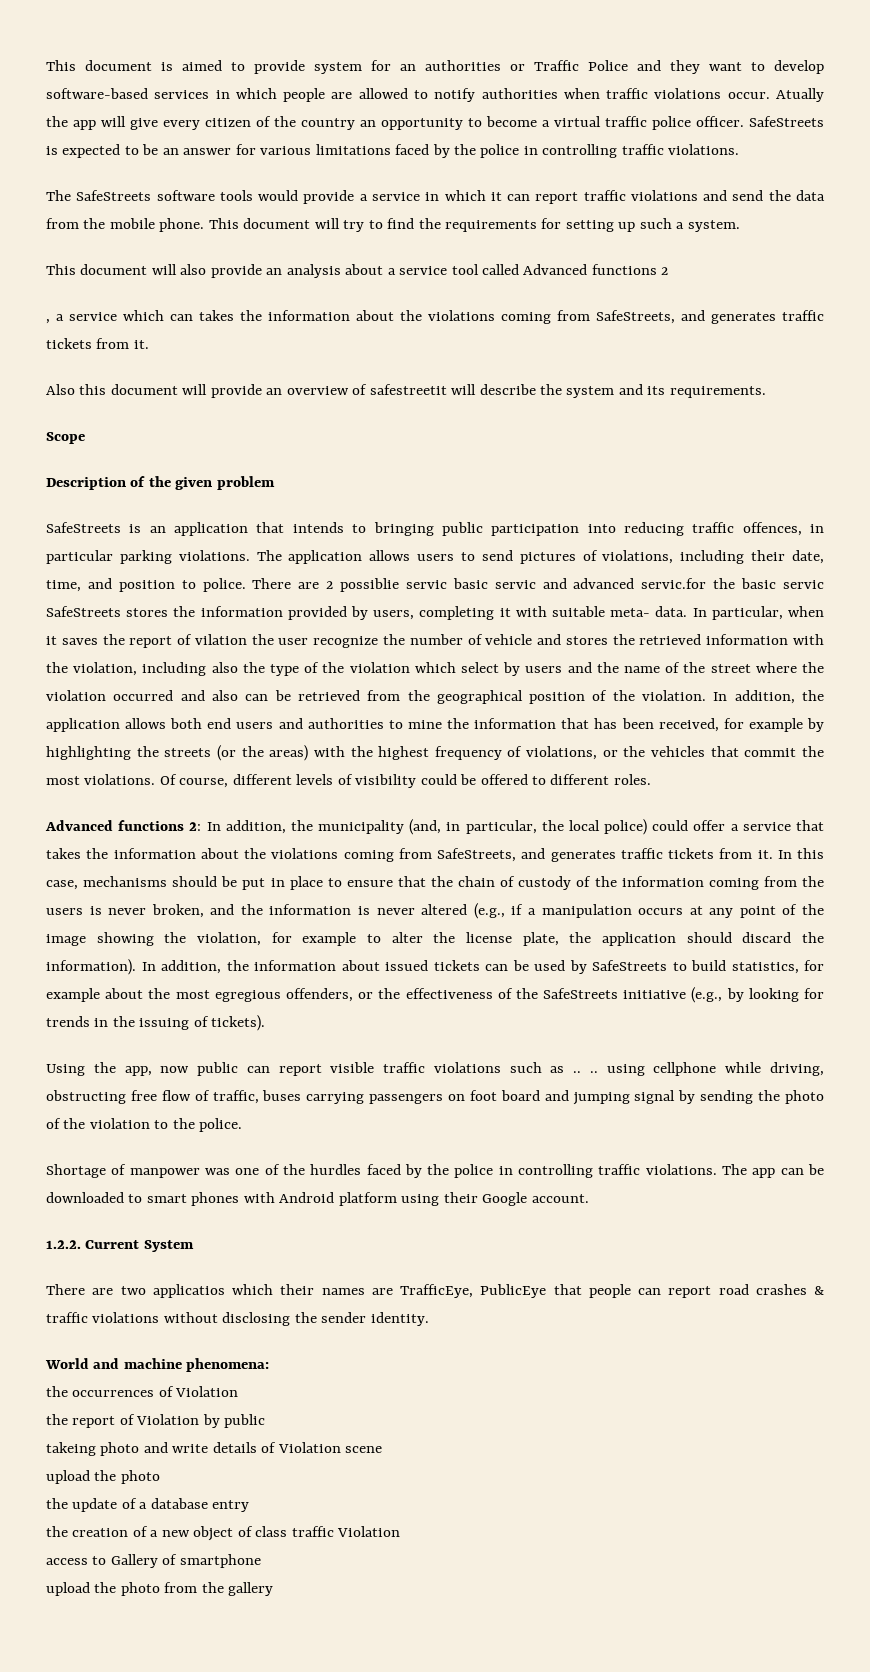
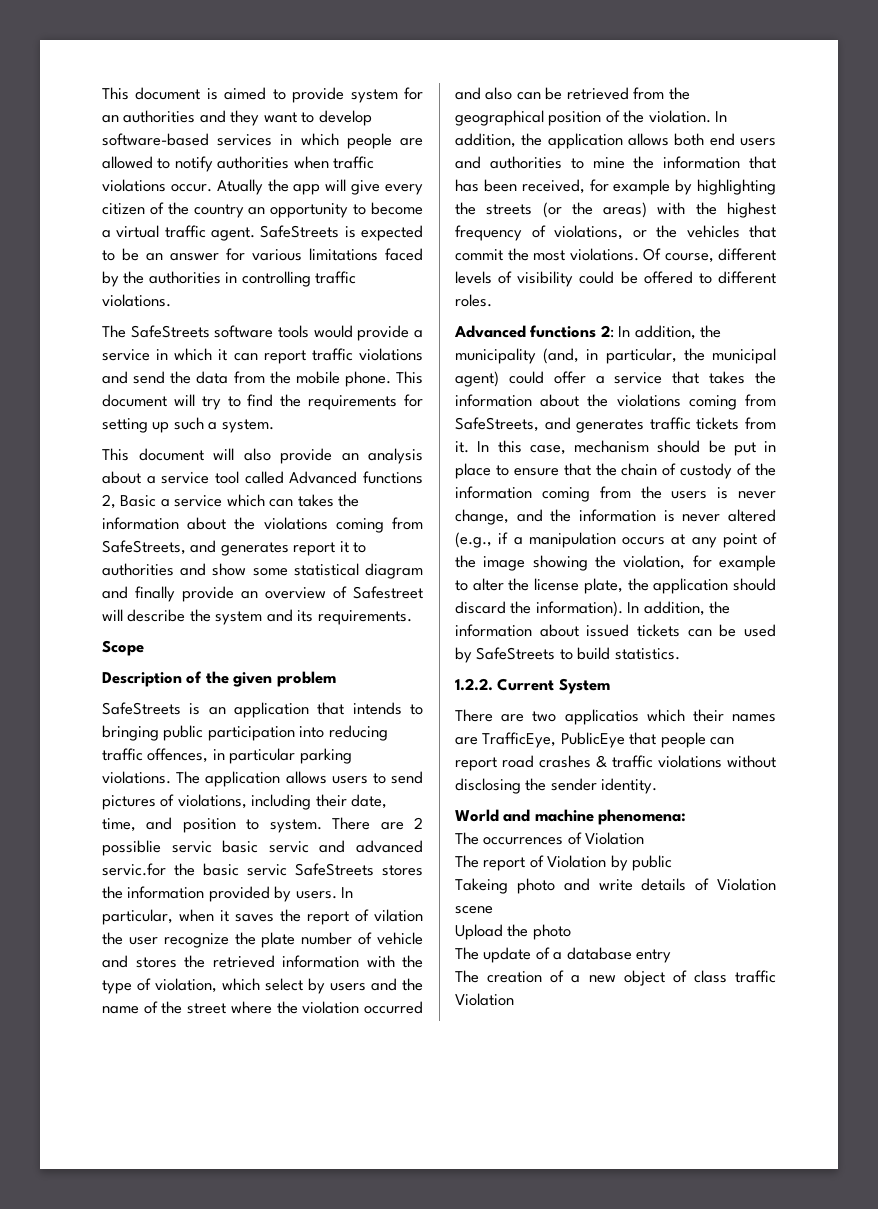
- This document is aimed to provide system for an authorities or Traffic Police and they want to develop software-based services in which people are allowed to notify authorities when traffic violations occur.
+ This document is aimed to provide system for an authorities and they want to develop software-based services in which people are allowed to notify authorities when traffic violations occur.
- Atually the app will give every citizen of the country an opportunity to become a virtual traffic police officer.
+ Atually the app will give every citizen of the country an opportunity to become a virtual traffic agent.
- SafeStreets is expected to be an answer for various limitations faced by the police in controlling traffic violations.
+ SafeStreets is expected to be an answer for various limitations faced by the authorities in controlling traffic violations.
- This document will also provide an analysis about a service tool called Advanced functions 2
- , a service which can takes the information about the violations coming from SafeStreets, and generates traffic tickets from it.
- Also this document will provide an overview of safestreetit will describe the system and its requirements.
+ This document will also provide an analysis about a service tool called Advanced functions 2, Basic a service which can takes the information about the violations coming from SafeStreets, and generates report it to authorities and show some statistical diagram and finally provide an overview of Safestreet will describe the system and its requirements.
- The application allows users to send pictures of violations, including their date, time, and position to police.
+ The application allows users to send pictures of violations, including their date, time, and position to system.
- There are 2 possiblie servic basic servic and advanced servic.for the basic servic SafeStreets stores the information provided by users, completing it with suitable meta- data.
+ There are 2 possiblie servic basic servic and advanced servic.for the basic servic SafeStreets stores the information provided by users.
- In particular, when it saves the report of vilation the user recognize the number of vehicle and stores the retrieved information with the violation, including also the type of the violation which select by users and the name of the street where the violation occurred and also can be retrieved from the geographical position of the violation.
+ In particular, when it saves the report of vilation the user recognize the plate number of vehicle and stores the retrieved information with the type of violation, which select by users and the name of the street where the violation occurred and also can be retrieved from the geographical position of the violation.
- Advanced functions 2: In addition, the municipality (and, in particular, the local police) could offer a service that takes the information about the violations coming from SafeStreets, and generates traffic tickets from it.
+ Advanced functions 2: In addition, the municipality (and, in particular, the municipal agent) could offer a service that takes the information about the violations coming from SafeStreets, and generates traffic tickets from it.
- In this case, mechanisms should be put in place to ensure that the chain of custody of the information coming from the users is never broken, and the information is never altered (e.g., if a manipulation occurs at any point of the image showing the violation, for example to alter the license plate, the application should discard the information).
+ In this case, mechanism should be put in place to ensure that the chain of custody of the information coming from the users is never change, and the information is never altered (e.g., if a manipulation occurs at any point of the image showing the violation, for example to alter the license plate, the application should discard the information).
- In addition, the information about issued tickets can be used by SafeStreets to build statistics, for example about the most egregious offenders, or the effectiveness of the SafeStreets initiative (e.g., by looking for trends in the issuing of tickets).
- Using the app, now public can report visible traffic violations such as .. .. using cellphone while driving, obstructing free flow of traffic, buses carrying passengers on foot board and jumping signal by sending the photo of the violation to the police.
- Shortage of manpower was one of the hurdles faced by the police in controlling traffic violations. The app can be downloaded to smart phones with Android platform using their Google account.
+ In addition, the information about issued tickets can be used by SafeStreets to build statistics.
- the occurrences of Violation
+ The occurrences of Violation
- the report of Violation by public
+ The report of Violation by public
- takeing photo and write details of Violation scene
- upload the photo
+ Takeing photo and write details of Violation scene
+ Upload the photo
- the update of a database entry
+ The update of a database entry
- the creation of a new object of class traffic Violation
+ The creation of a new object of class traffic Violation
- access to Gallery of smartphone
- upload the photo from the gallery

